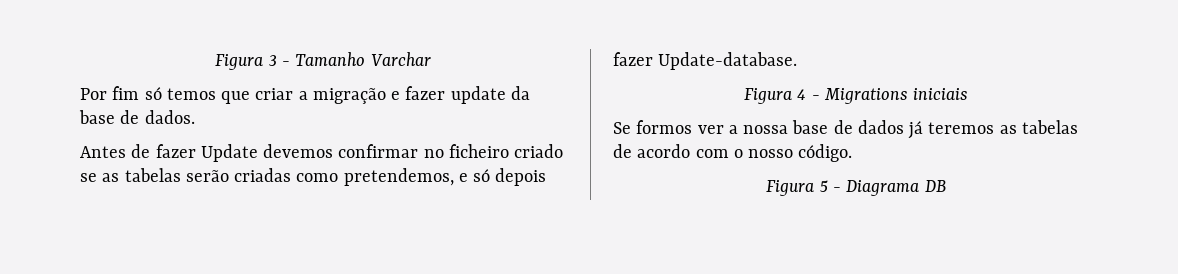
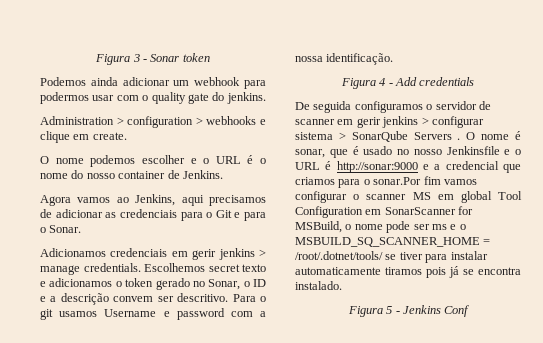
- Figura 3 - Tamanho Varchar
- Por fim só temos que criar a migração e fazer update da base de dados.
- Antes de fazer Update devemos confirmar no ficheiro criado se as tabelas serão criadas como pretendemos, e só depois fazer Update-database.
- Figura 4 - Migrations iniciais
- Se formos ver a nossa base de dados já teremos as tabelas de acordo com o nosso código.
+ Figura 3 - Sonar token
+ Podemos ainda adicionar um webhook para podermos usar com o quality gate do jenkins.
+ Administration > configuration > webhooks e clique em create.
+ O nome podemos escolher e o URL é o nome do nosso container de Jenkins.
+ Agora vamos ao Jenkins, aqui precisamos de adicionar as credenciais para o Git e para o Sonar.
+ Adicionamos credenciais em gerir jenkins > manage credentials. Escolhemos secret texto e adicionamos o token gerado no Sonar, o ID e a descrição convem ser descritivo. Para o git usamos Username e password com a nossa identificação.
+ Figura 4 - Add credentials
+ De seguida configuramos o servidor de scanner em gerir jenkins > configurar sistema > SonarQube Servers . O nome é sonar, que é usado no nosso Jenkinsfile e o URL é http://sonar:9000 e a credencial que criamos para o sonar.Por fim vamos configurar o scanner MS em global Tool Configuration em SonarScanner for MSBuild, o nome pode ser ms e o MSBUILD_SQ_SCANNER_HOME = /root/.dotnet/tools/ se tiver para instalar automaticamente tiramos pois já se encontra instalado.
- Figura 5 - Diagrama DB
+ Figura 5 - Jenkins Conf

